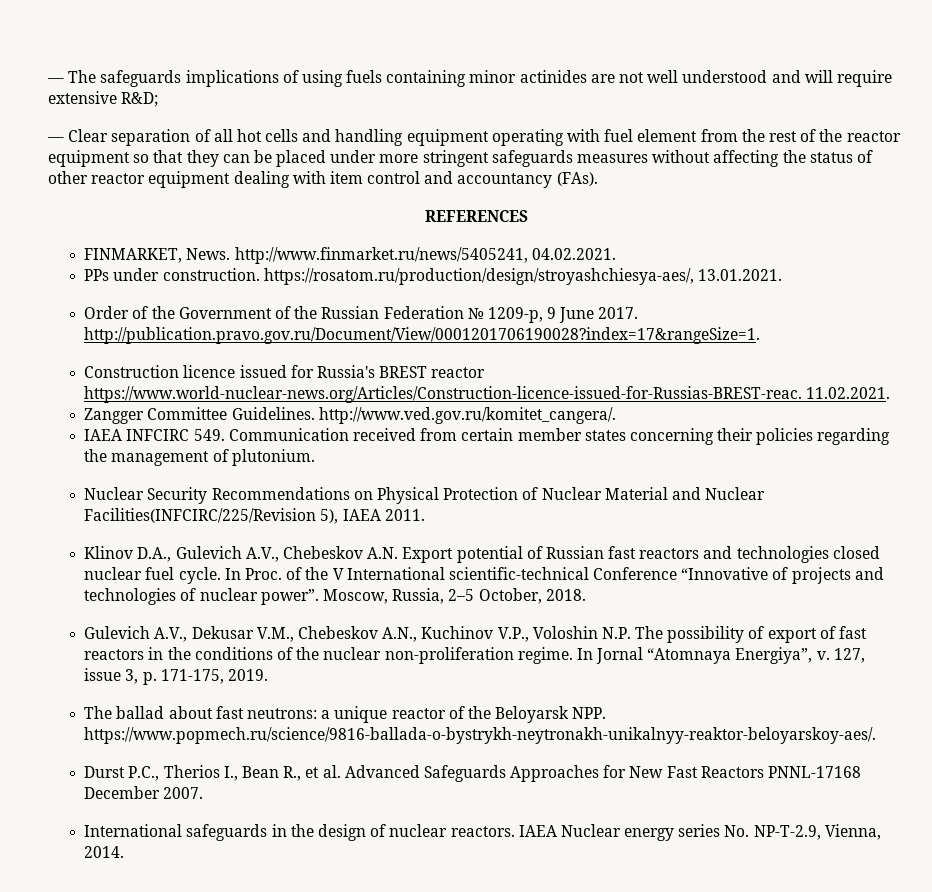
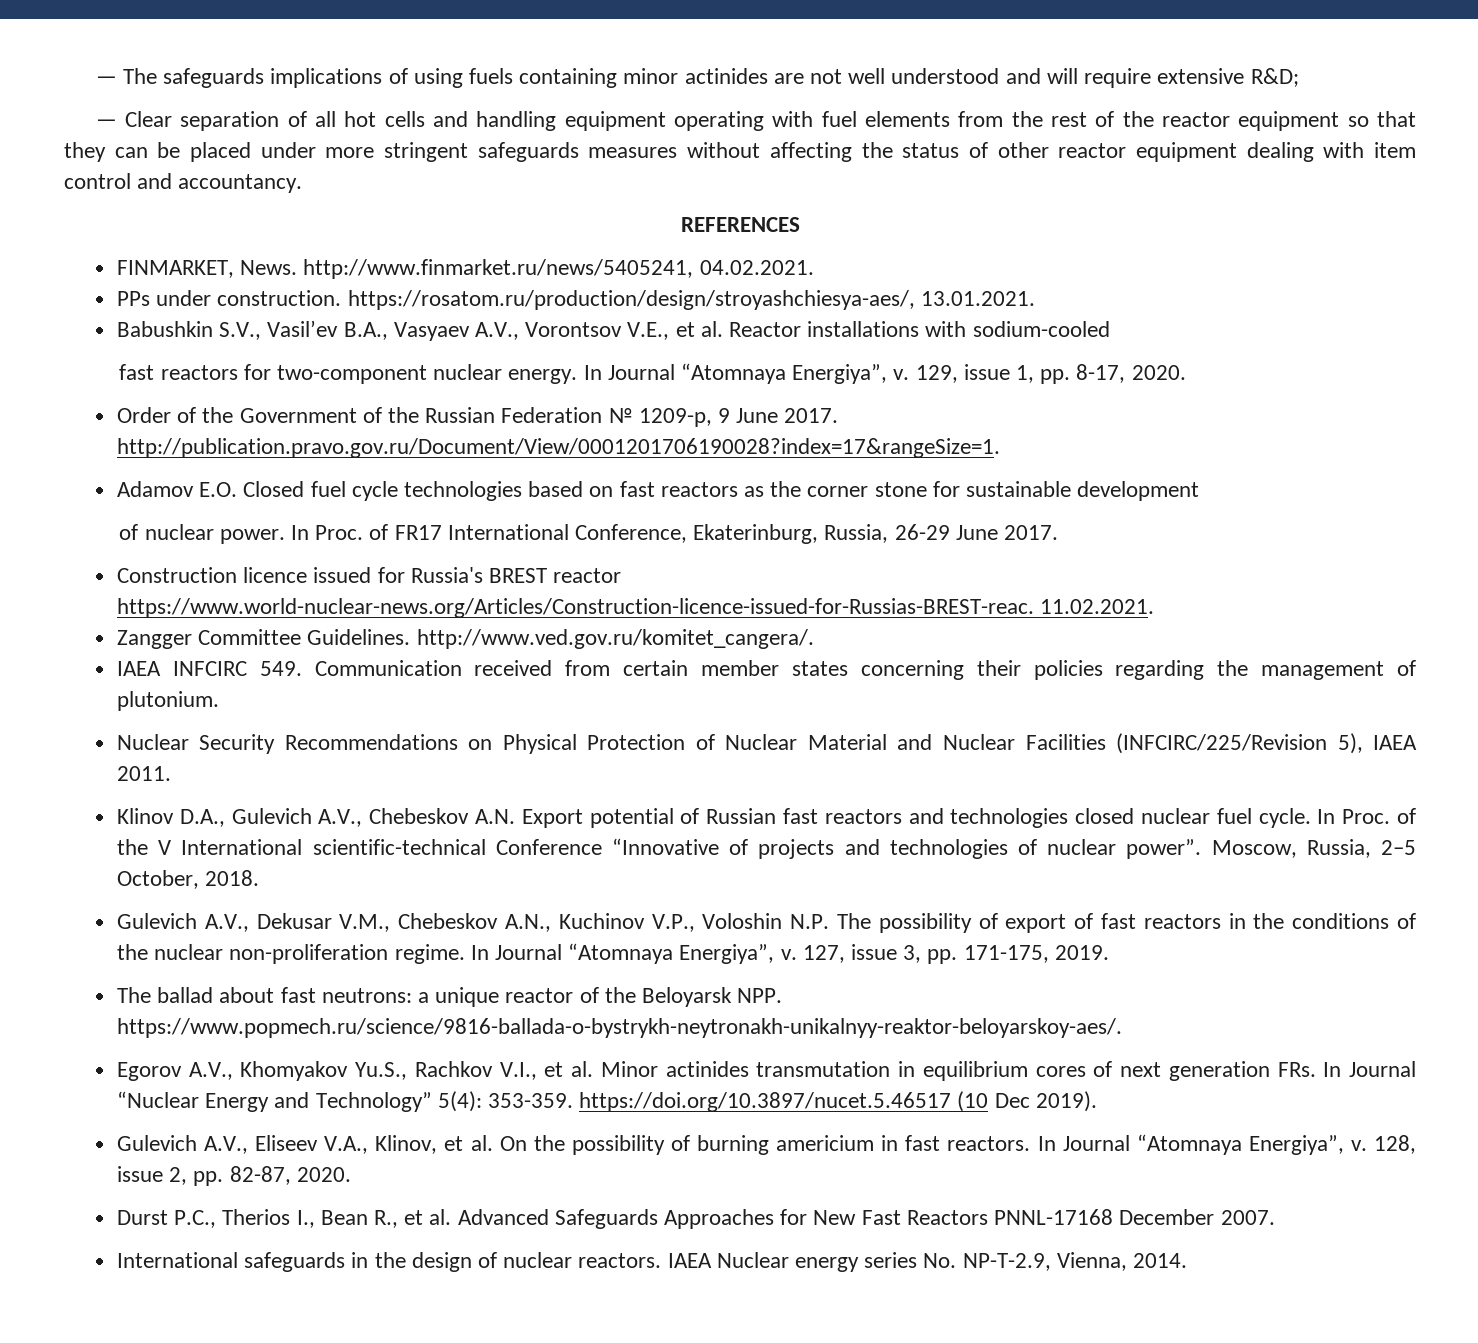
- — Clear separation of all hot cells and handling equipment operating with fuel element from the rest of the reactor equipment so that they can be placed under more stringent safeguards measures without affecting the status of other reactor equipment dealing with item control and accountancy (FAs).
+ — Clear separation of all hot cells and handling equipment operating with fuel elements from the rest of the reactor equipment so that they can be placed under more stringent safeguards measures without affecting the status of other reactor equipment dealing with item control and accountancy.
+ Babushkin S.V., Vasil’ev B.A., Vasyaev A.V., Vorontsov V.E., et al. Reactor installations with sodium-cooled
+ fast reactors for two-component nuclear energy. In Journal “Atomnaya Energiya”, v. 129, issue 1, pp. 8-17, 2020.
+ Adamov E.O. Closed fuel cycle technologies based on fast reactors as the corner stone for sustainable development
+ of nuclear power. In Proc. of FR17 International Conference, Ekaterinburg, Russia, 26-29 June 2017.
- Nuclear Security Recommendations on Physical Protection of Nuclear Material and Nuclear Facilities(INFCIRC/225/Revision 5), IAEA 2011.
+ Nuclear Security Recommendations on Physical Protection of Nuclear Material and Nuclear Facilities (INFCIRC/225/Revision 5), IAEA 2011.
- Gulevich A.V., Dekusar V.M., Chebeskov A.N., Kuchinov V.P., Voloshin N.P. The possibility of export of fast reactors in the conditions of the nuclear non-proliferation regime. In Jornal “Atomnaya Energiya”, v.
+ Gulevich A.V., Dekusar V.M., Chebeskov A.N., Kuchinov V.P., Voloshin N.P. The possibility of export of fast reactors in the conditions of the nuclear non-proliferation regime. In Journal “Atomnaya Energiya”, v.
- 127, issue 3, p. 171-175, 2019.
+ 127, issue 3, pp. 171-175, 2019.
+ Egorov A.V., Khomyakov Yu.S., Rachkov V.I., et al. Minor actinides transmutation in equilibrium cores of next generation FRs. In Journal “Nuclear Energy and Technology” 5(4): 353-359. https://doi.org/10.3897/nucet.5.46517 (10 Dec 2019).
+ Gulevich A.V., Eliseev V.A., Klinov, et al. On the possibility of burning americium in fast reactors. In Journal “Atomnaya Energiya”, v. 128, issue 2, pp. 82-87, 2020.

